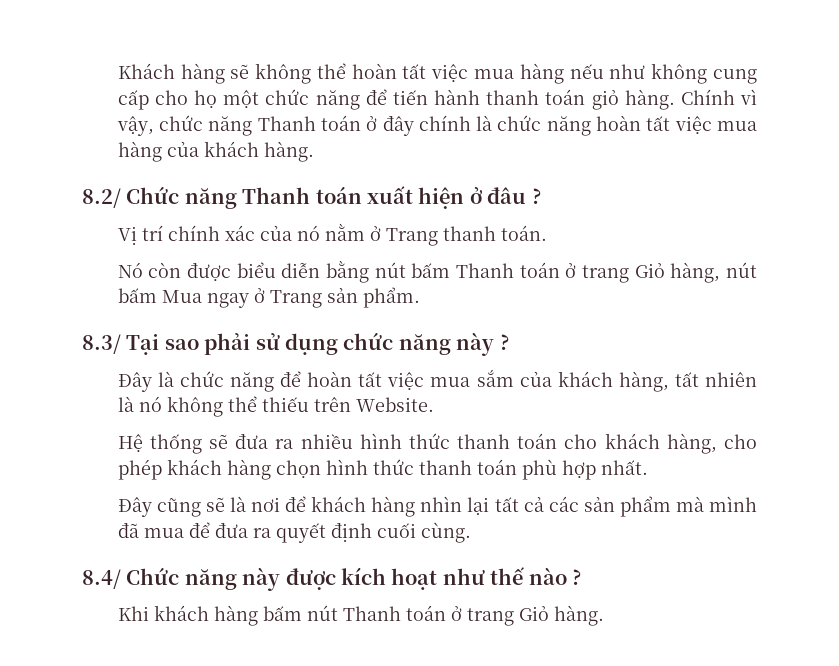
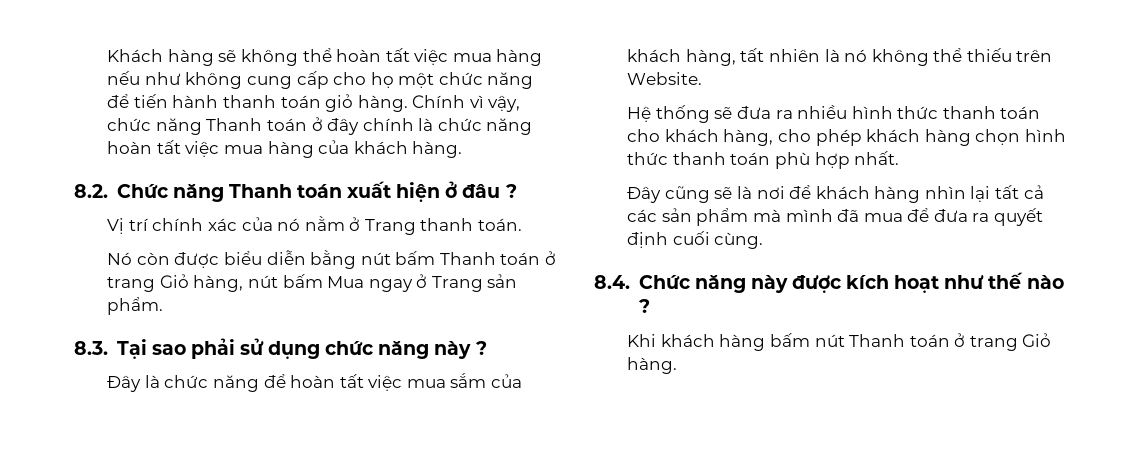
- 8.2/ Chức năng Thanh toán xuất hiện ở đâu ?
+ 8.2. Chức năng Thanh toán xuất hiện ở đâu ?
- 8.3/ Tại sao phải sử dụng chức năng này ?
+ 8.3. Tại sao phải sử dụng chức năng này ?
- 8.4/ Chức năng này được kích hoạt như thế nào ?
+ 8.4. Chức năng này được kích hoạt như thế nào ?

